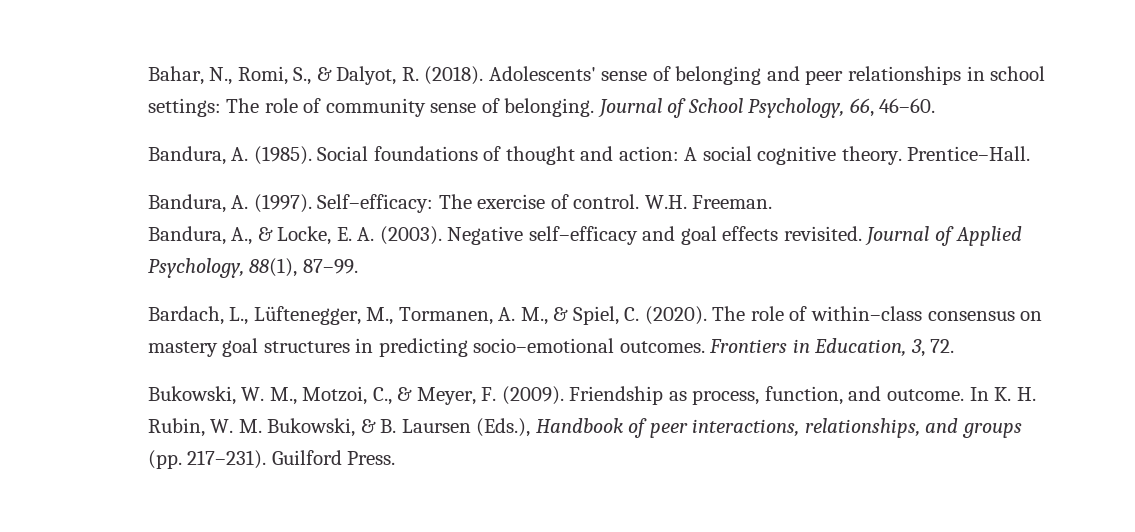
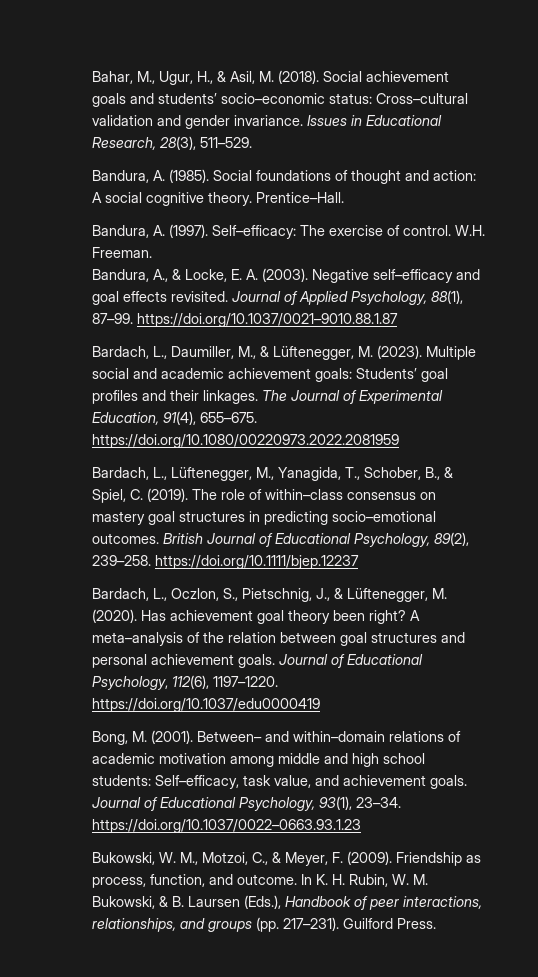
- Bahar, N., Romi, S., & Dalyot, R. (2018). Adolescents' sense of belonging and peer relationships in school settings: The role of community sense of belonging. Journal of School Psychology, 66, 46–60.
+ Bahar, M., Ugur, H., & Asil, M. (2018). Social achievement goals and students’ socio–economic status: Cross–cultural validation and gender invariance. Issues in Educational Research, 28(3), 511–529.
- Journal of Applied Psychology, 88(1), 87–99.
+ Journal of Applied Psychology, 88(1), 87–99. https://doi.org/10.1037/0021–9010.88.1.87
+ Bardach, L., Daumiller, M., & Lüftenegger, M. (2023). Multiple social and academic achievement goals: Students’ goal profiles and their linkages. The Journal of Experimental Education, 91(4), 655–675. https://doi.org/10.1080/00220973.2022.2081959
- Bardach, L., Lüftenegger, M., Tormanen, A. M., & Spiel, C. (2020).
+ Bardach, L., Lüftenegger, M., Yanagida, T., Schober, B., & Spiel, C. (2019).
- Frontiers in Education, 3, 72.
+ British Journal of Educational Psychology, 89(2), 239–258. https://doi.org/10.1111/bjep.12237
+ Bardach, L., Oczlon, S., Pietschnig, J., & Lüftenegger, M. (2020). Has achievement goal theory been right? A meta–analysis of the relation between goal structures and personal achievement goals. Journal of Educational Psychology, 112(6), 1197–1220. https://doi.org/10.1037/edu0000419
+ Bong, M. (2001). Between– and within–domain relations of academic motivation among middle and high school students: Self–efficacy, task value, and achievement goals. Journal of Educational Psychology, 93(1), 23–34. https://doi.org/10.1037/0022–0663.93.1.23

